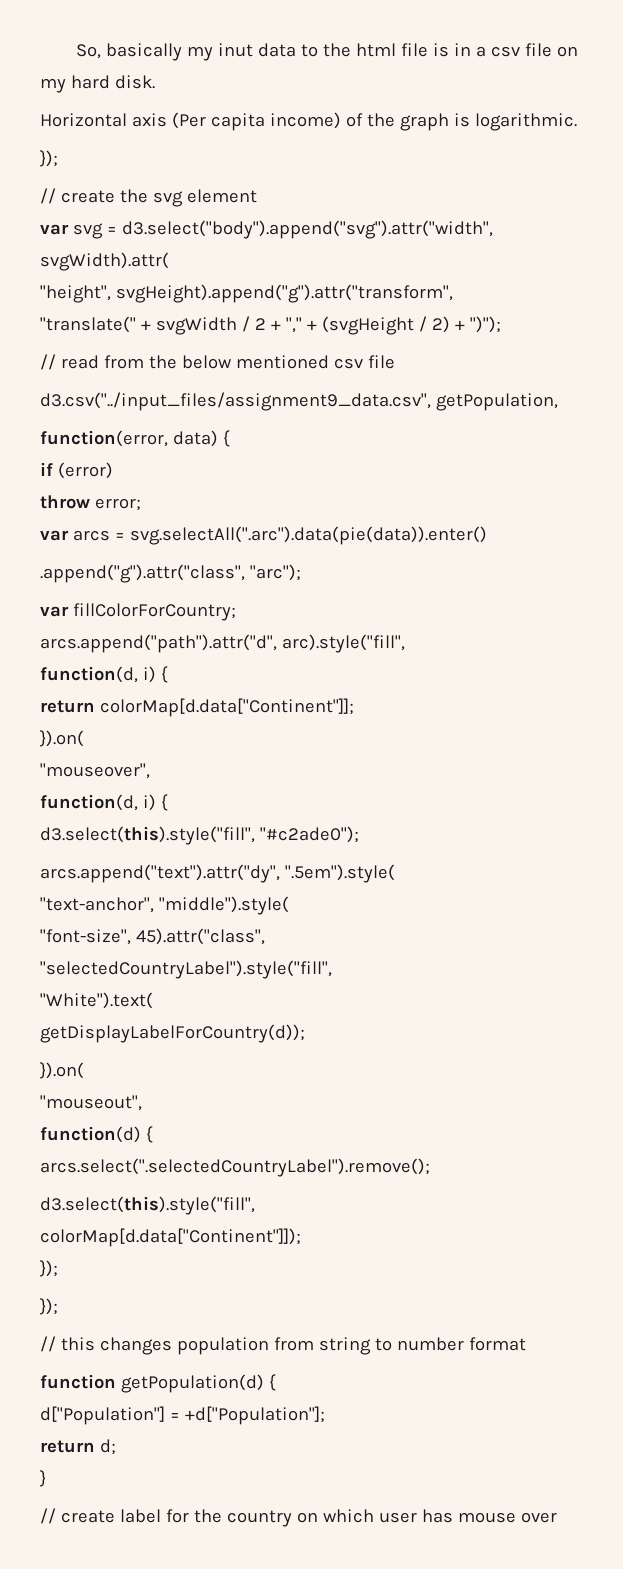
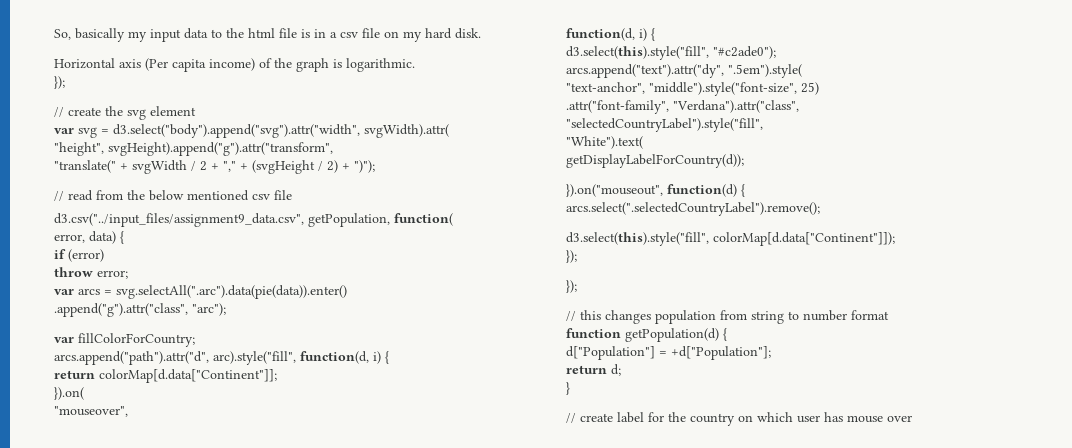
- So, basically my inut data to the html file is in a csv file on my hard disk.
+ So, basically my input data to the html file is in a csv file on my hard disk.
- d3.csv("../input_files/assignment9_data.csv", getPopulation,
- function(error, data) {
+ d3.csv("../input_files/assignment9_data.csv", getPopulation, function(
+ error, data) {
- arcs.append("path").attr("d", arc).style("fill",
- function(d, i) {
+ arcs.append("path").attr("d", arc).style("fill", function(d, i) {
- "text-anchor", "middle").style(
- "font-size", 45).attr("class",
+ "text-anchor", "middle").style("font-size", 25)
+ .attr("font-family", "Verdana").attr("class",
  getDisplayLabelForCountry(d));
- }).on(
- "mouseout",
- function(d) {
+ }).on("mouseout", function(d) {
  arcs.select(".selectedCountryLabel").remove();
- d3.select(this).style("fill",
- colorMap[d.data["Continent"]]);
+ d3.select(this).style("fill", colorMap[d.data["Continent"]]);

